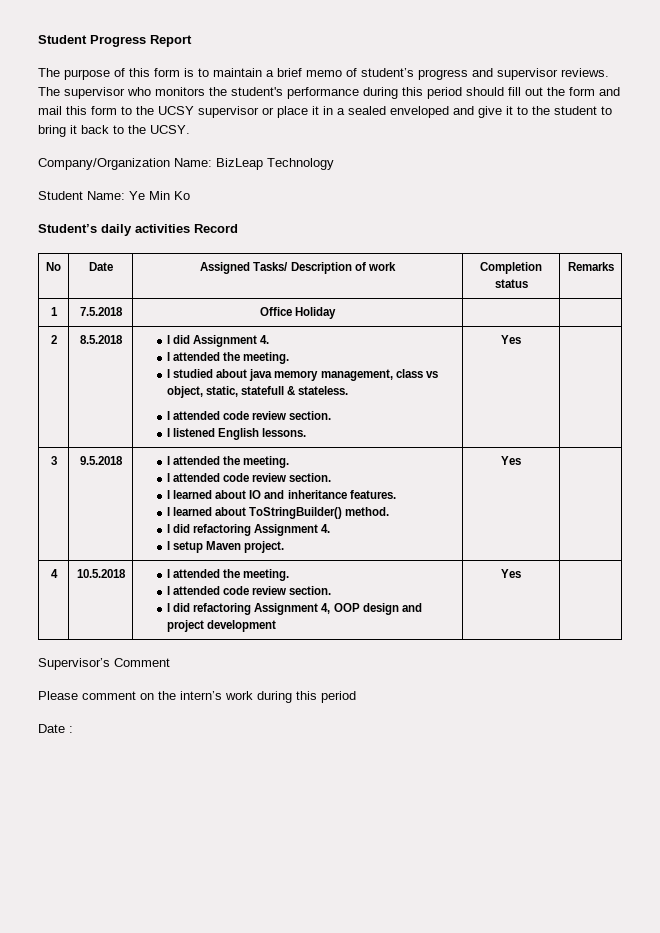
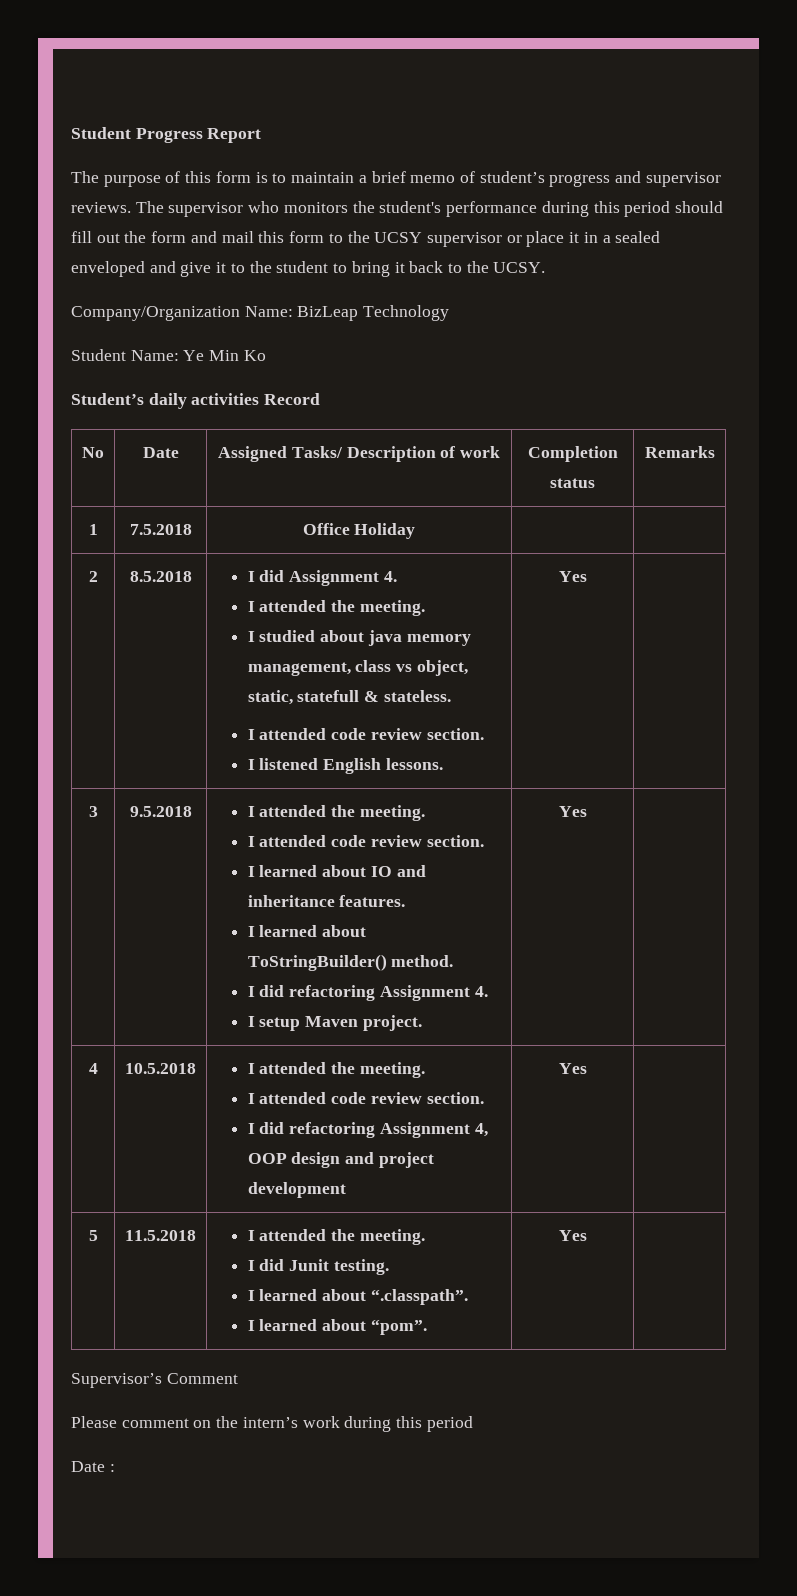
+ 5 | 11.5.2018 | I attended the meeting.
+ I did Junit testing.
+ I learned about “.classpath”.
+ I learned about “pom”. | Yes |

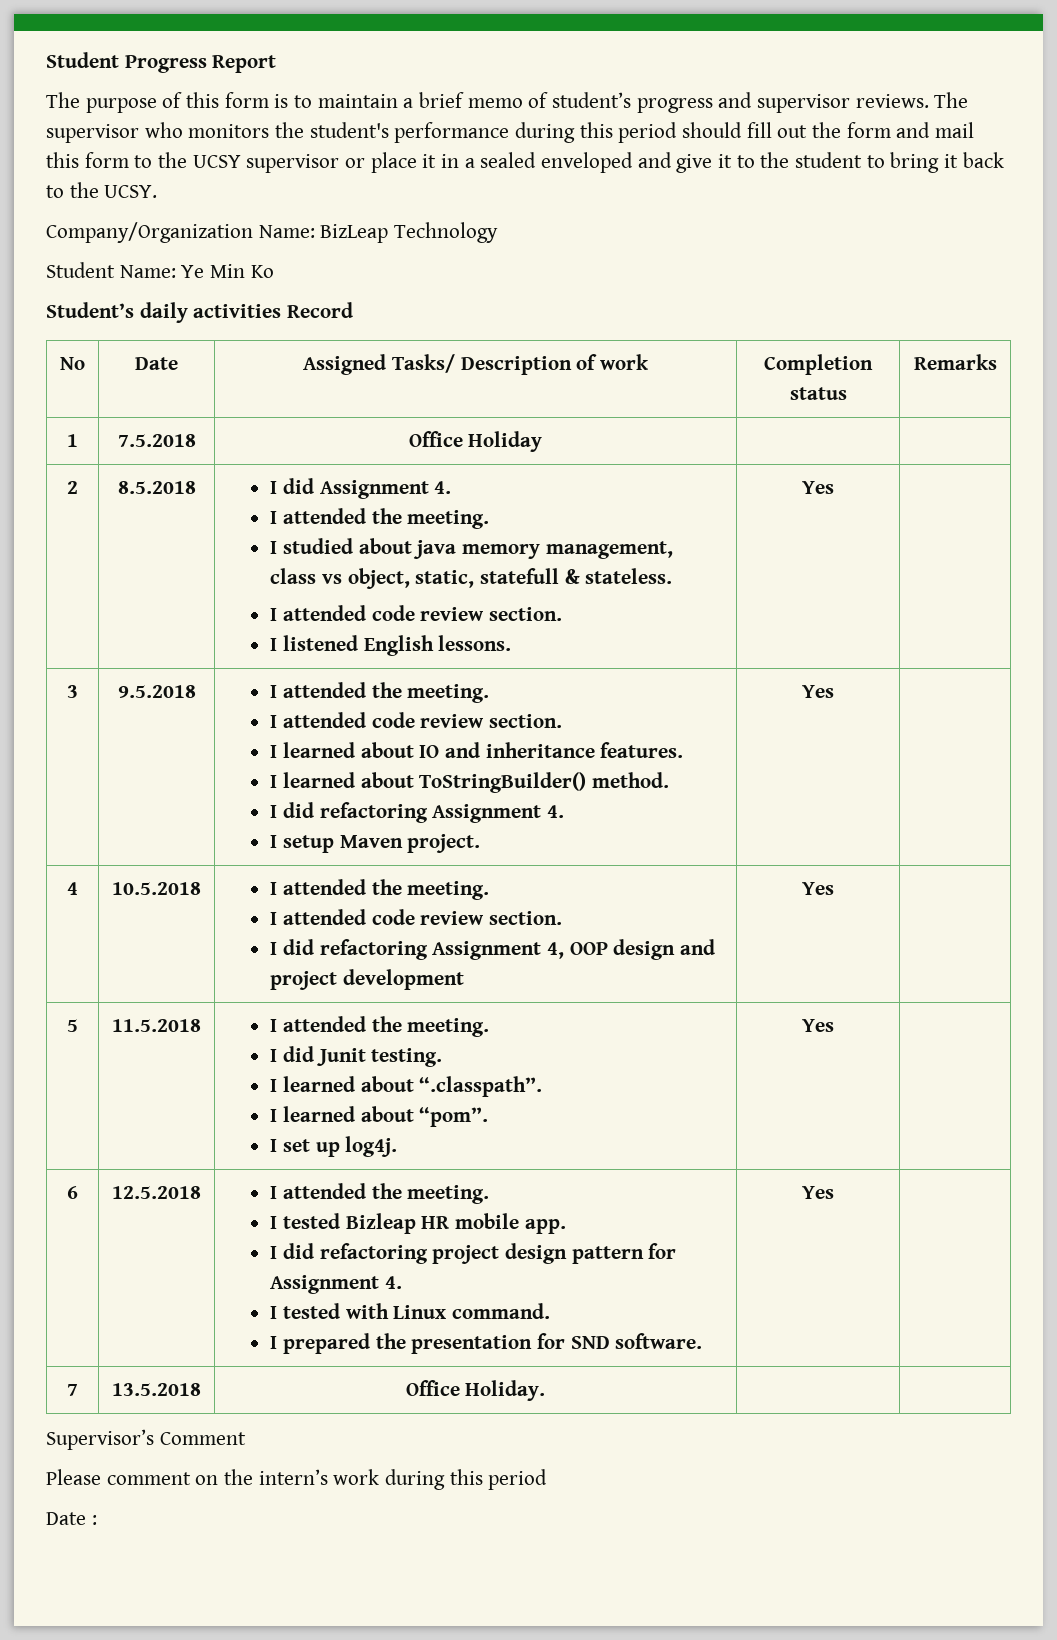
  5 | 11.5.2018 | I attended the meeting.
  I did Junit testing.
  I learned about “.classpath”.
- I learned about “pom”. | Yes |
+ I learned about “pom”.
+ I set up log4j. | Yes |
+ 6 | 12.5.2018 | I attended the meeting.
+ I tested Bizleap HR mobile app.
+ I did refactoring project design pattern for Assignment 4.
+ I tested with Linux command.
+ I prepared the presentation for SND software. | Yes |
+ 7 | 13.5.2018 | Office Holiday. | |

